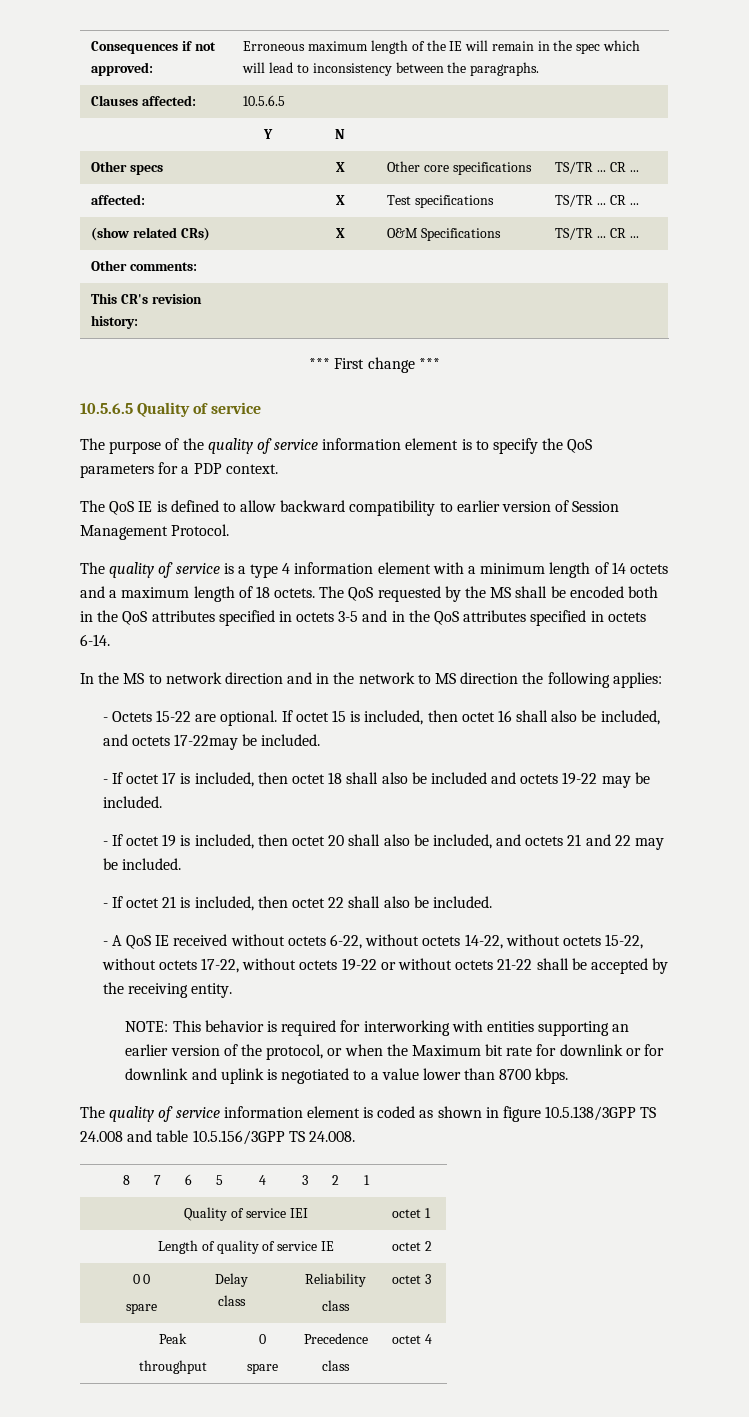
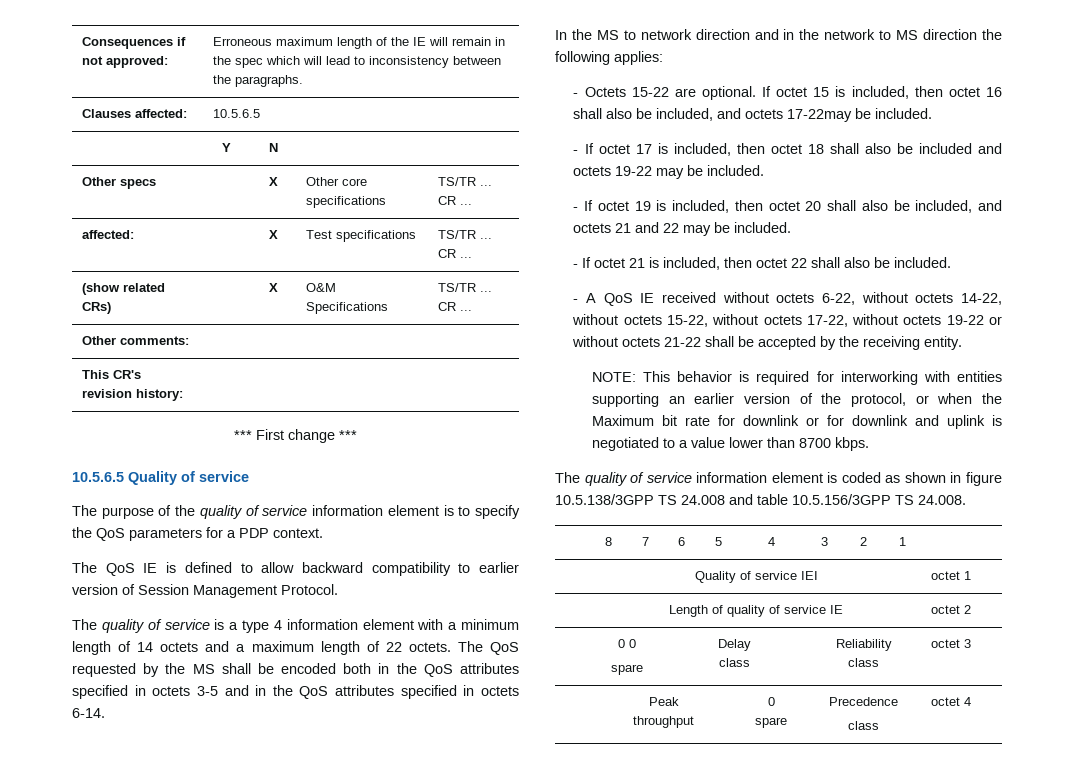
- The quality of service is a type 4 information element with a minimum length of 14 octets and a maximum length of 18 octets.
+ The quality of service is a type 4 information element with a minimum length of 14 octets and a maximum length of 22 octets.

